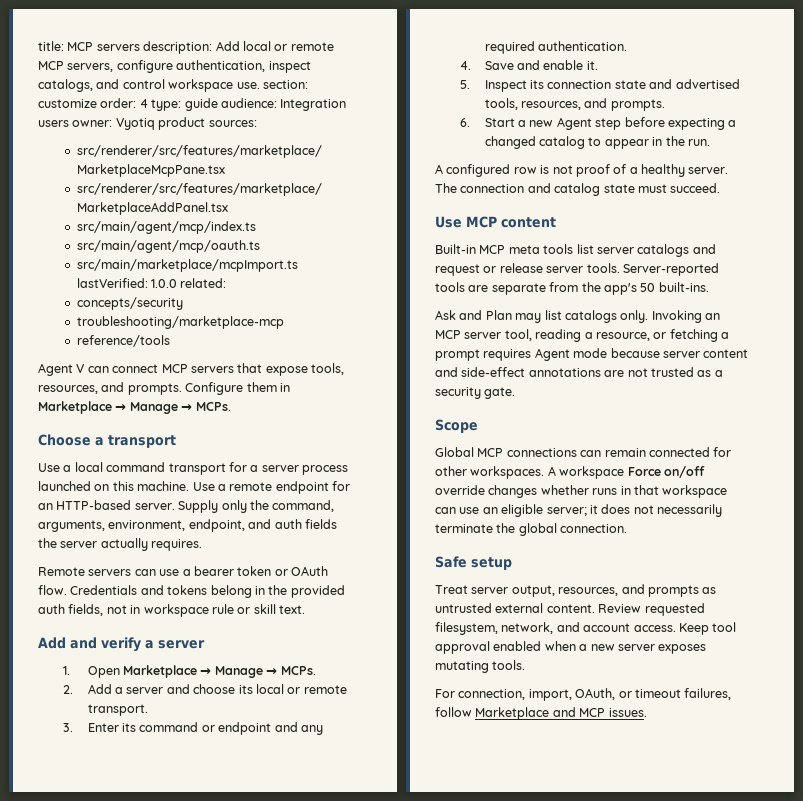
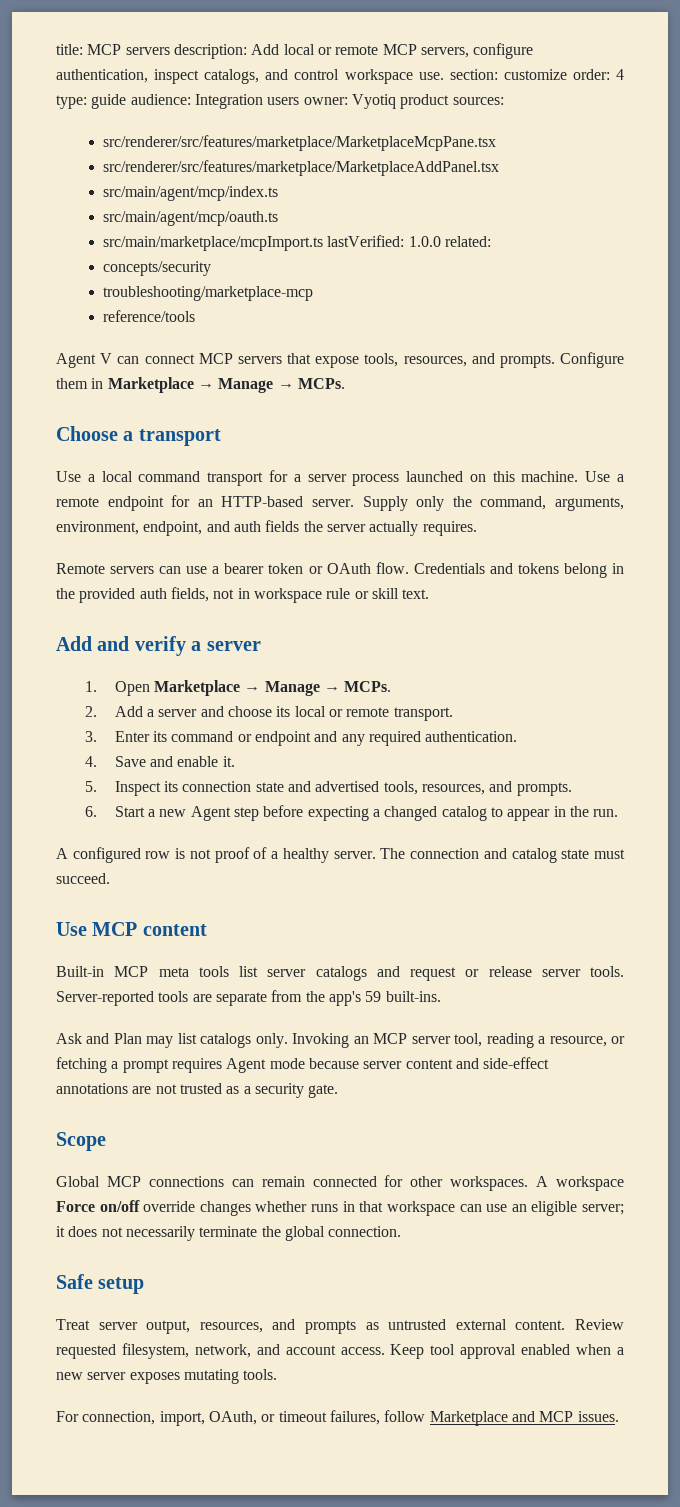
- Server-reported tools are separate from the app's 50 built-ins.
+ Server-reported tools are separate from the app's 59 built-ins.

